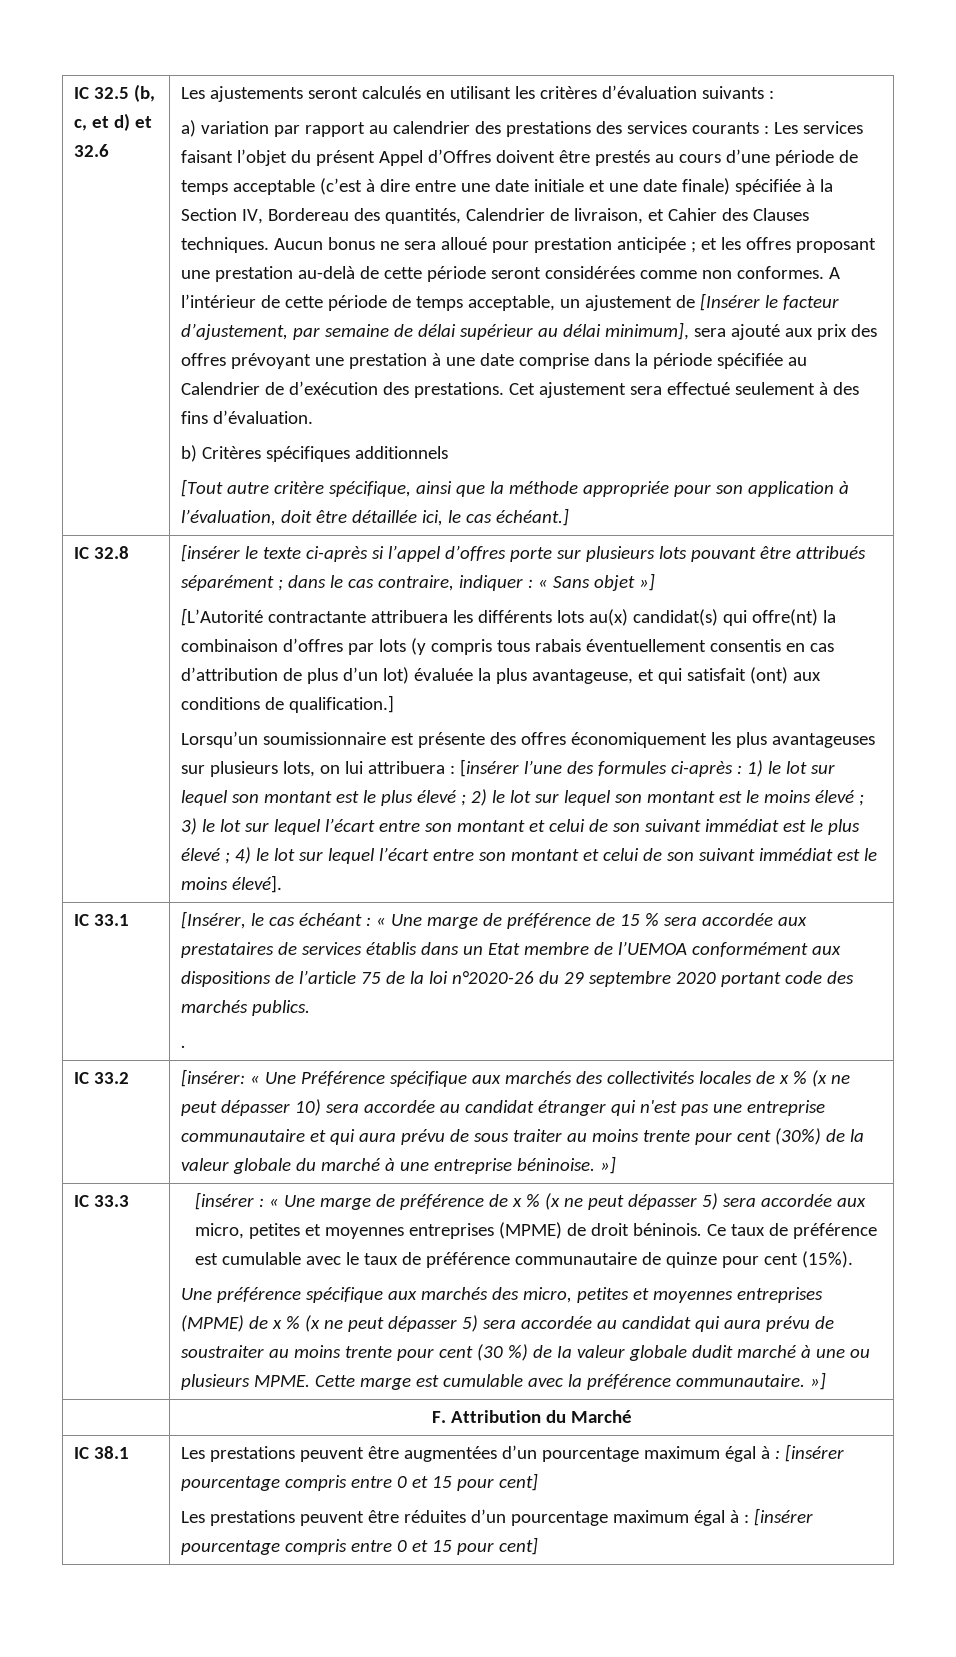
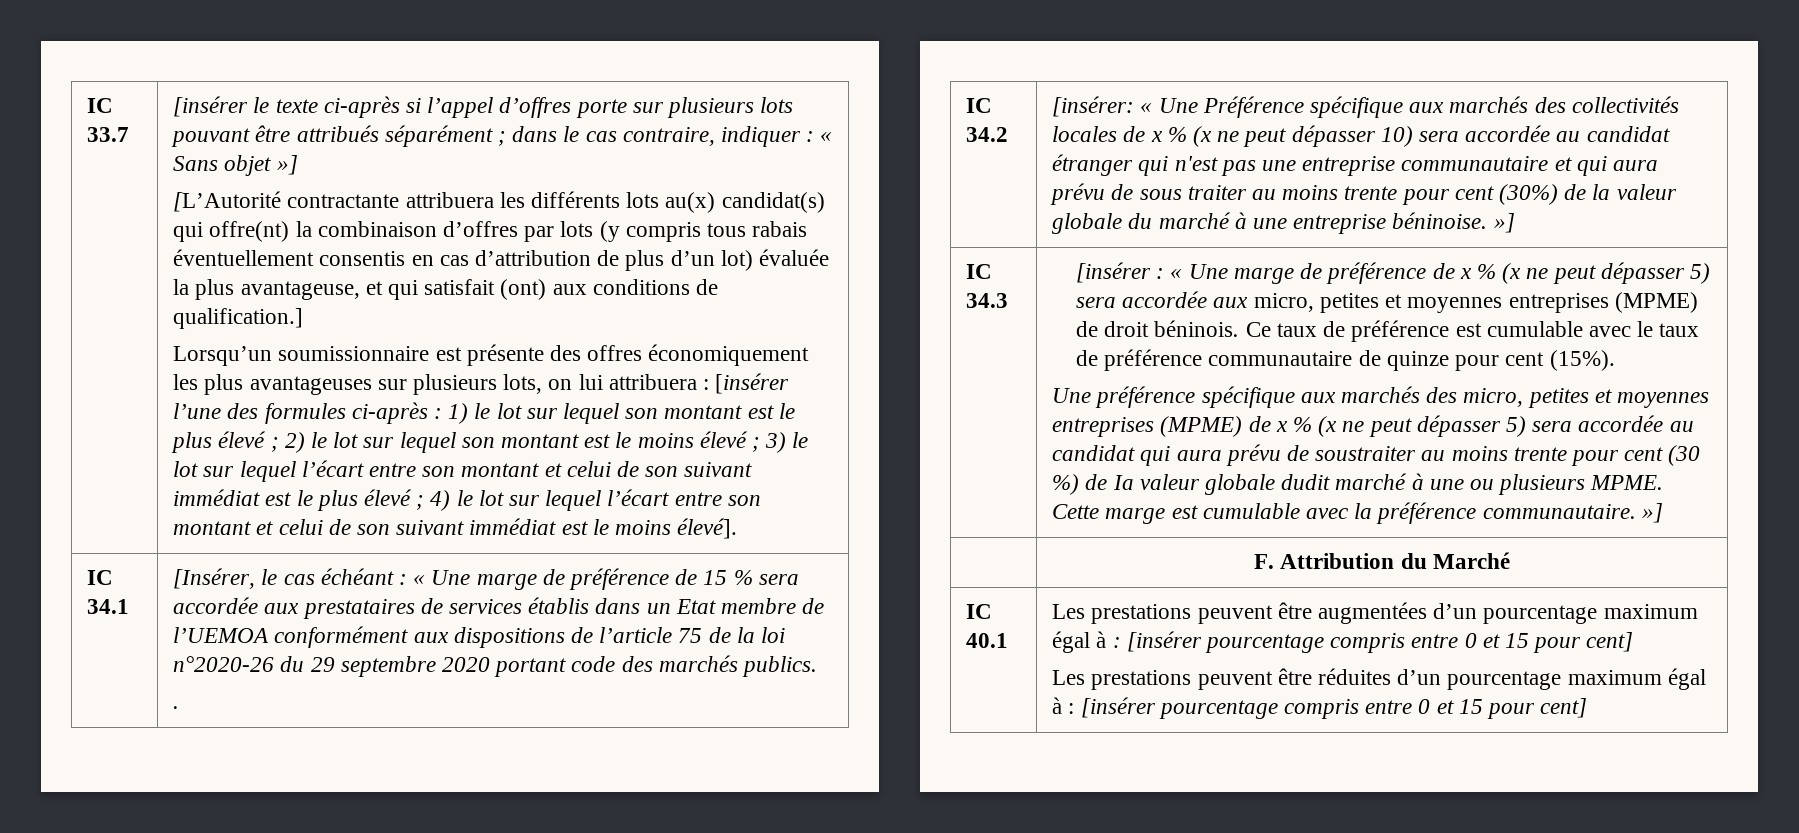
- IC 32.5 (b, c, et d) et 32.6 | Les ajustements seront calculés en utilisant les critères d’évaluation suivants :
- a) variation par rapport au calendrier des prestations des services courants : Les services faisant l’objet du présent Appel d’Offres doivent être prestés au cours d’une période de temps acceptable (c’est à dire entre une date initiale et une date finale) spécifiée à la Section IV, Bordereau des quantités, Calendrier de livraison, et Cahier des Clauses techniques. Aucun bonus ne sera alloué pour prestation anticipée ; et les offres proposant une prestation au-delà de cette période seront considérées comme non conformes. A l’intérieur de cette période de temps acceptable, un ajustement de [Insérer le facteur d’ajustement, par semaine de délai supérieur au délai minimum], sera ajouté aux prix des offres prévoyant une prestation à une date comprise dans la période spécifiée au Calendrier de d’exécution des prestations. Cet ajustement sera effectué seulement à des fins d’évaluation.
- b) Critères spécifiques additionnels
- [Tout autre critère spécifique, ainsi que la méthode appropriée pour son application à l’évaluation, doit être détaillée ici, le cas échéant.]
- IC 32.8
+ IC 33.7
- IC 33.1
+ IC 34.1
- IC 33.2
+ IC 34.2
- IC 33.3
+ IC 34.3
- IC 38.1
+ IC 40.1

